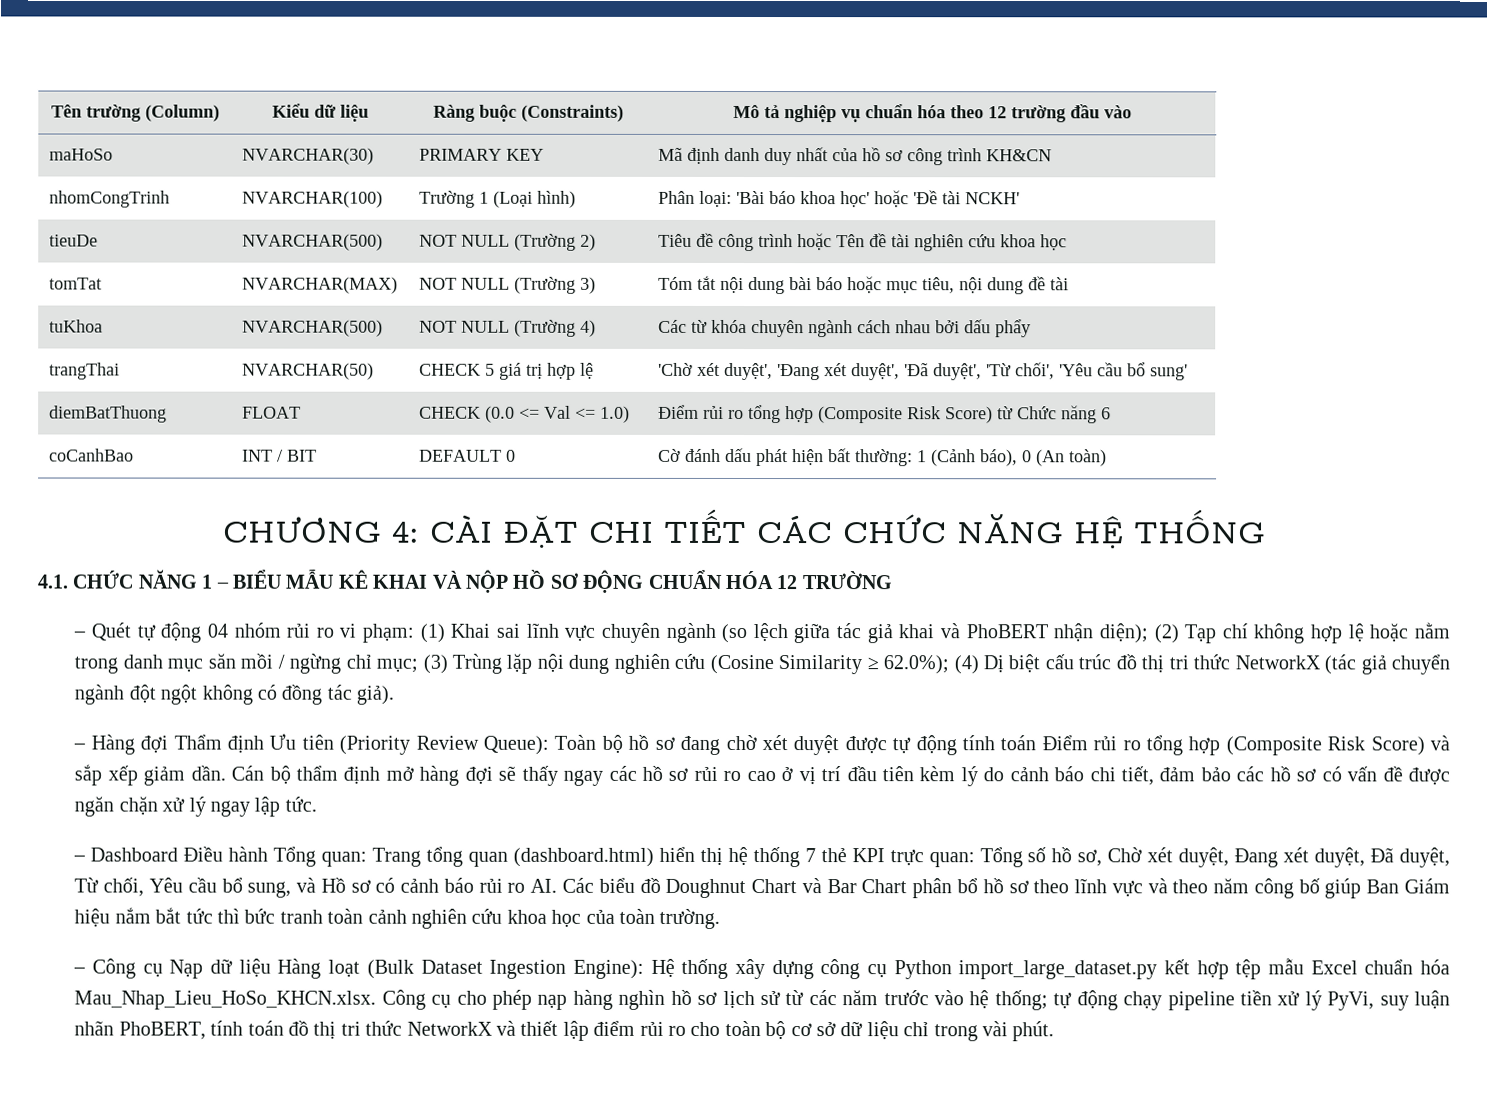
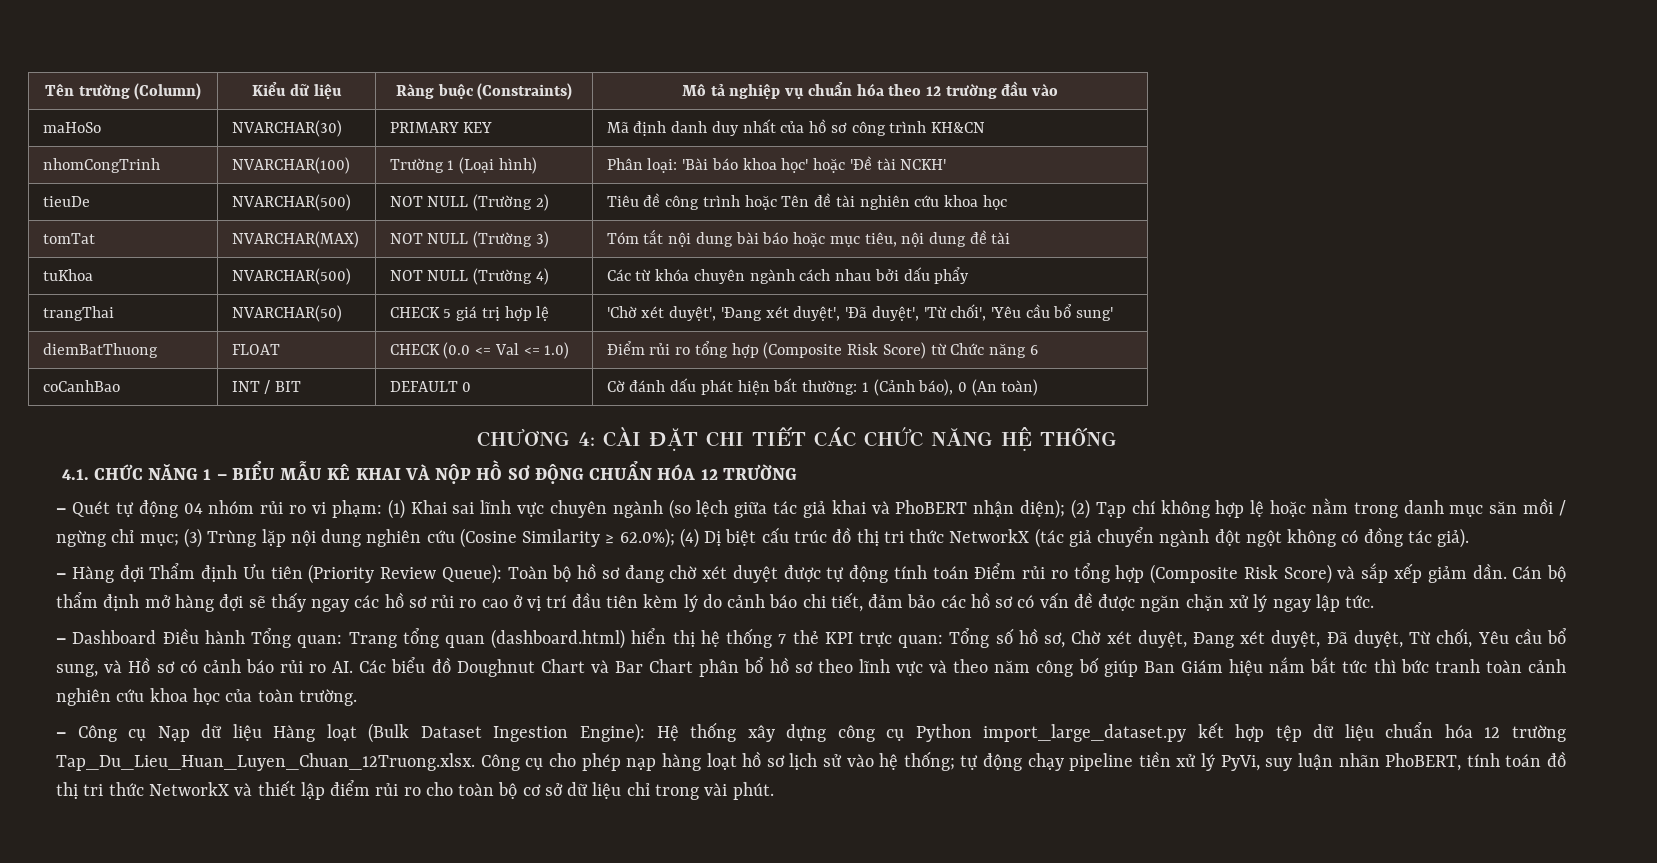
- Hệ thống xây dựng công cụ Python import_large_dataset.py kết hợp tệp mẫu Excel chuẩn hóa Mau_Nhap_Lieu_HoSo_KHCN.xlsx. Công cụ cho phép nạp hàng nghìn hồ sơ lịch sử từ các năm trước vào hệ thống;
+ Hệ thống xây dựng công cụ Python import_large_dataset.py kết hợp tệp dữ liệu chuẩn hóa 12 trường Tap_Du_Lieu_Huan_Luyen_Chuan_12Truong.xlsx. Công cụ cho phép nạp hàng loạt hồ sơ lịch sử vào hệ thống;

